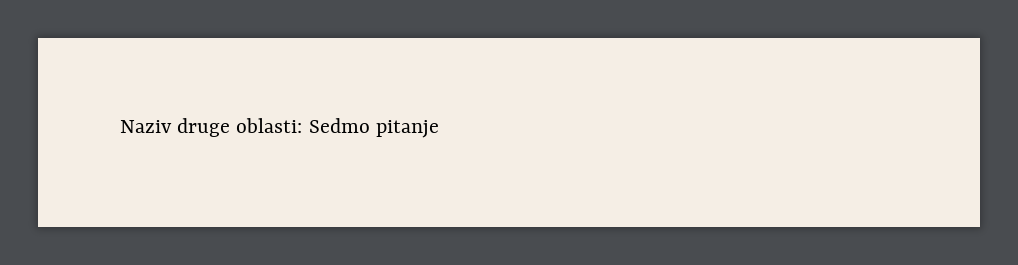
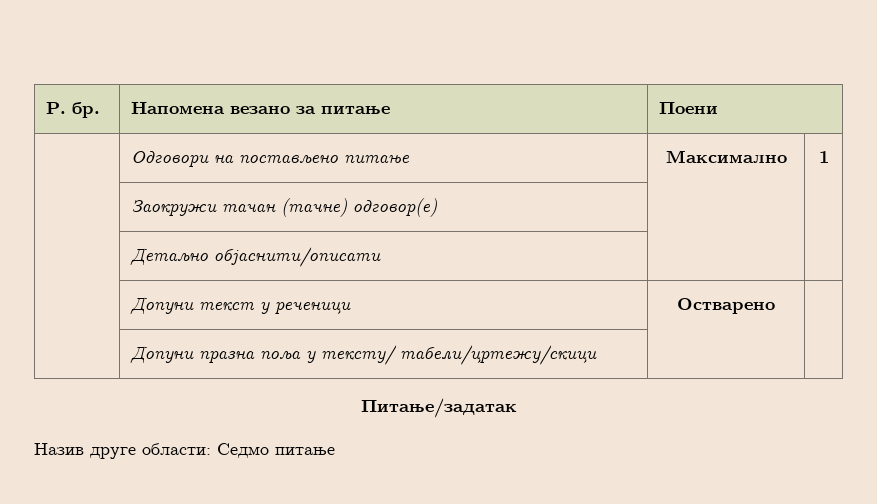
- Naziv druge oblasti: Sedmo pitanje
+ Р. бр. | Напомена везано за питање | Поени
+ | Одговори на постављено питање | Максимално | 1
+ | Заокружи тачан (тачне) одговор(е) | |
+ | Детаљно објаснити/описати | |
+ | Допуни текст у реченици | Остварено |
+ | Допуни празна поља у тексту/ табели/цртежу/скици | |
+ Питање/задатак
+ Назив друге области: Седмо питање

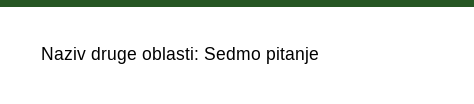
- Р. бр. | Напомена везано за питање | Поени
- | Одговори на постављено питање | Максимално | 1
- | Заокружи тачан (тачне) одговор(е) | |
- | Детаљно објаснити/описати | |
- | Допуни текст у реченици | Остварено |
- | Допуни празна поља у тексту/ табели/цртежу/скици | |
- Питање/задатак
- Назив друге области: Седмо питање
+ Naziv druge oblasti: Sedmo pitanje

